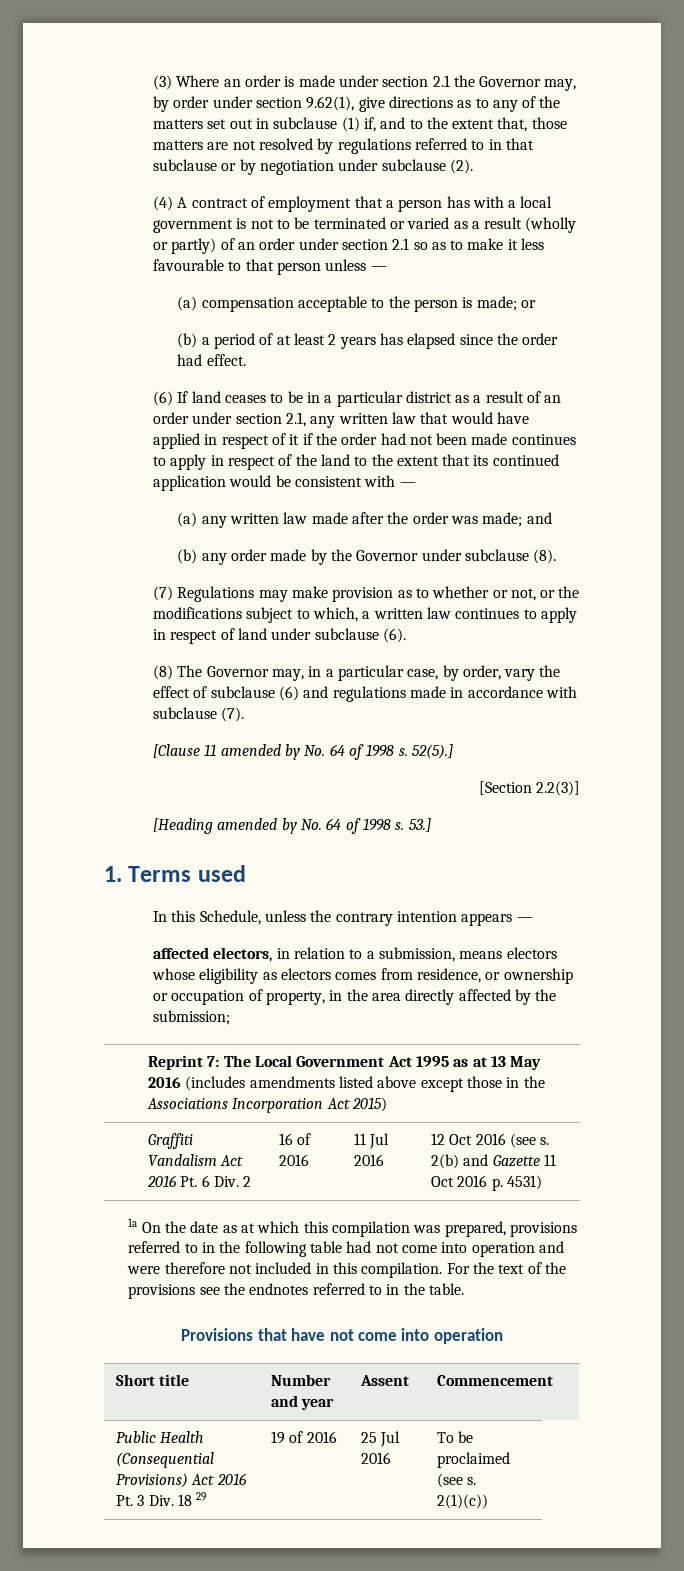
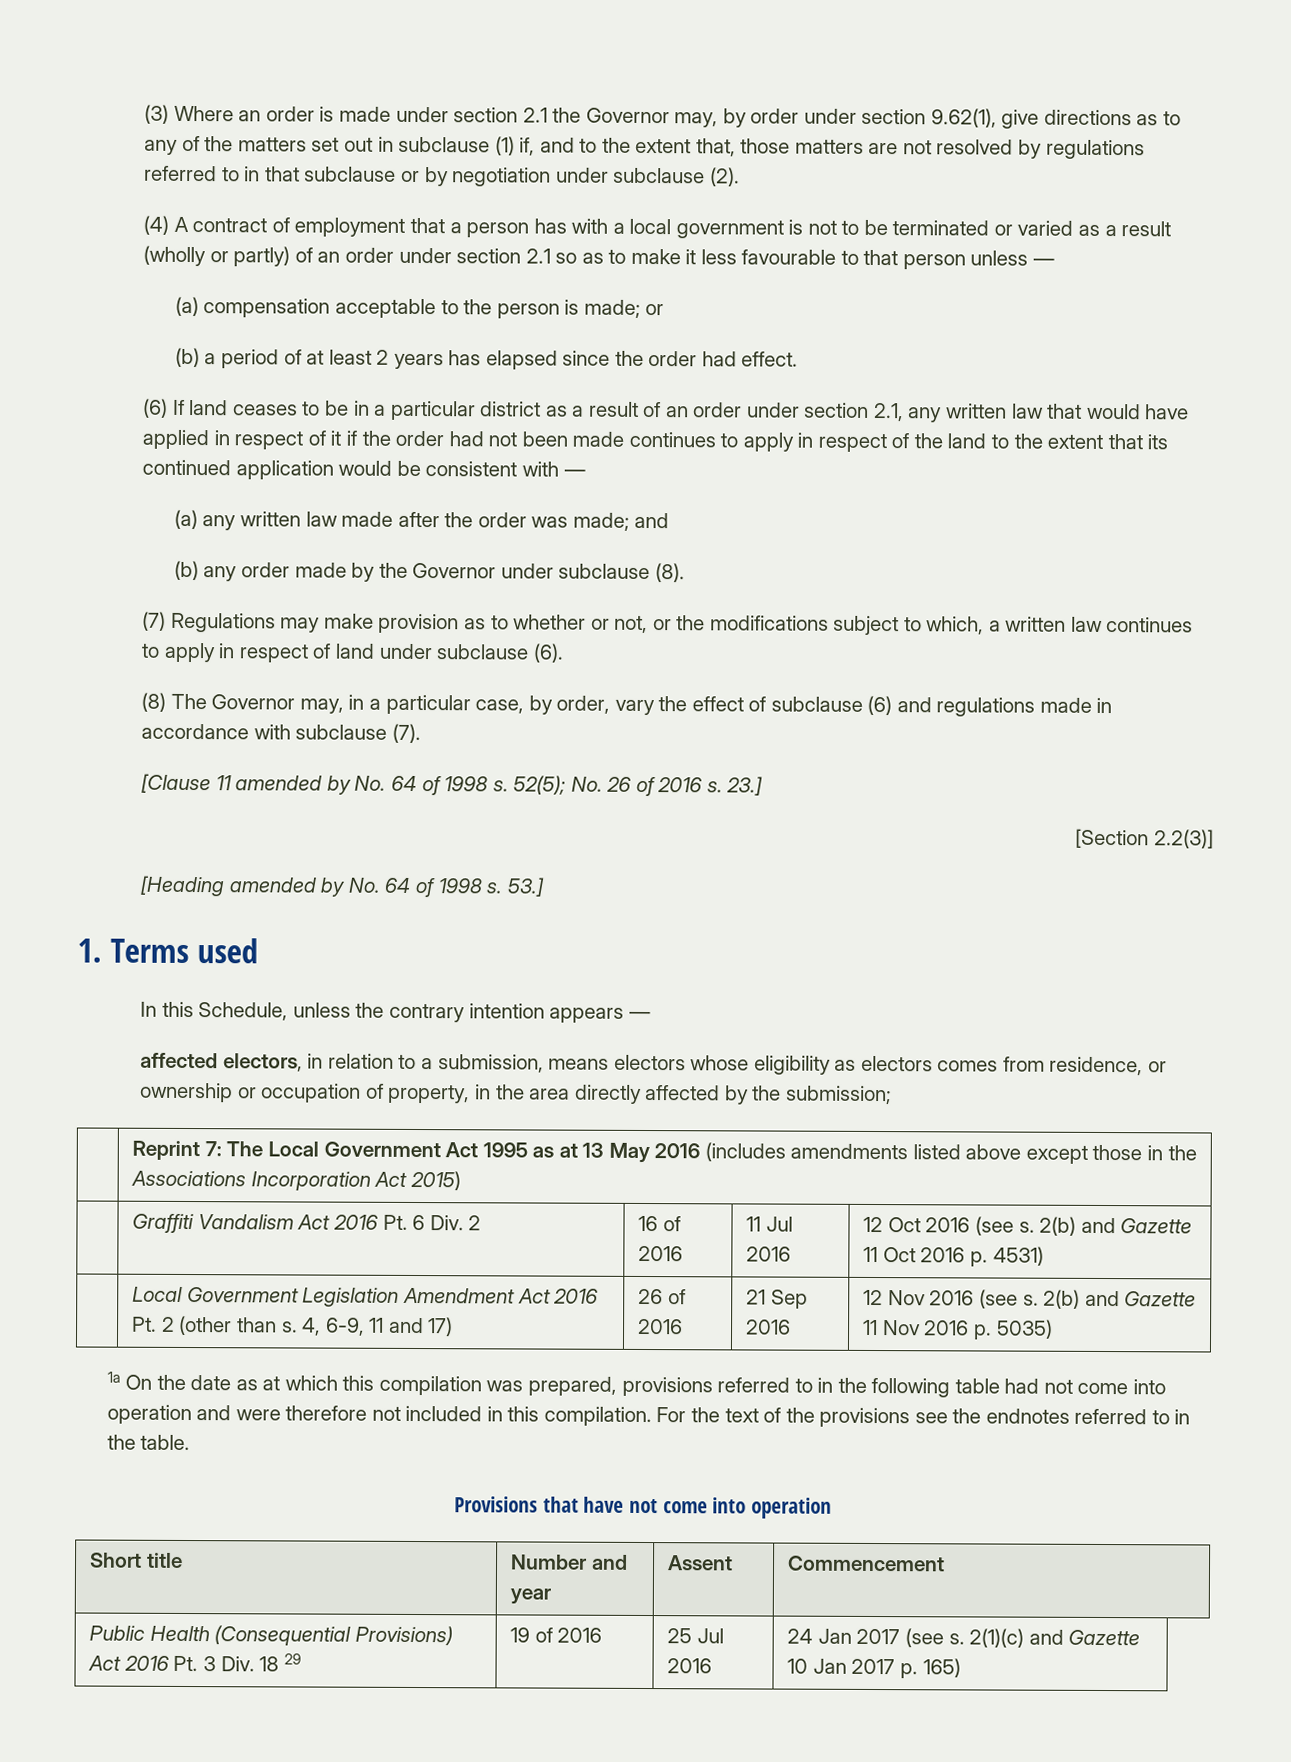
- 52(5).]
+ 52(5); No. 26 of 2016 s. 23.]
+ | Local Government Legislation Amendment Act 2016 Pt. 2 (other than s. 4, 6-9, 11 and 17) | 26 of 2016 | 21 Sep 2016 | 12 Nov 2016 (see s. 2(b) and Gazette 11 Nov 2016 p. 5035)
- Public Health (Consequential Provisions) Act 2016 Pt. 3 Div. 18 29 | 19 of 2016 | 25 Jul 2016 | To be proclaimed (see s. 2(1)(c))
+ Public Health (Consequential Provisions) Act 2016 Pt. 3 Div. 18 29 | 19 of 2016 | 25 Jul 2016 | 24 Jan 2017 (see s. 2(1)(c) and Gazette 10 Jan 2017 p. 165)

